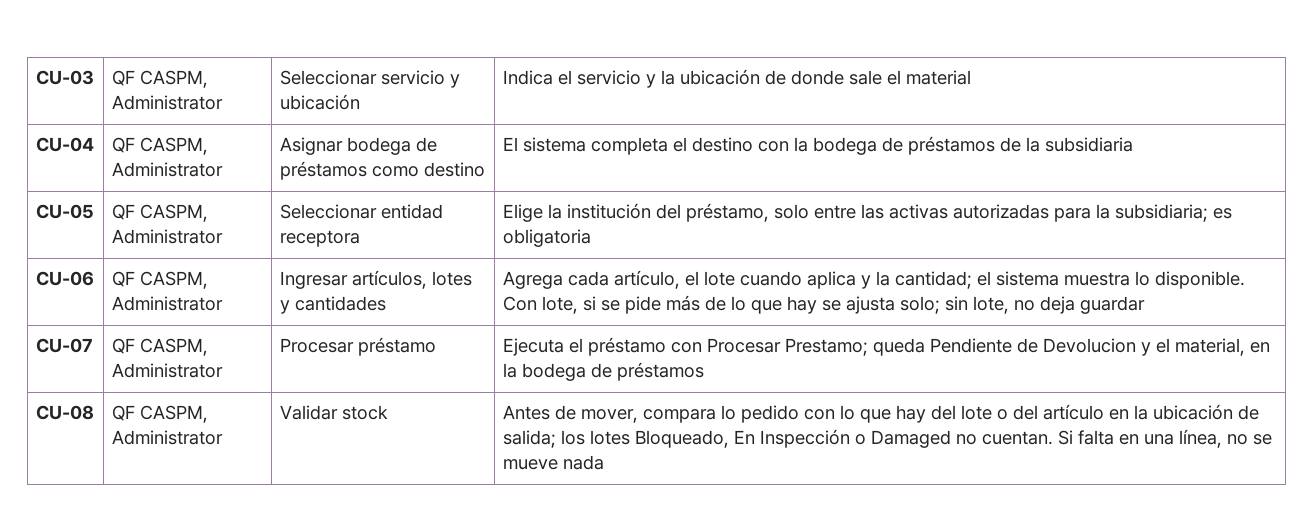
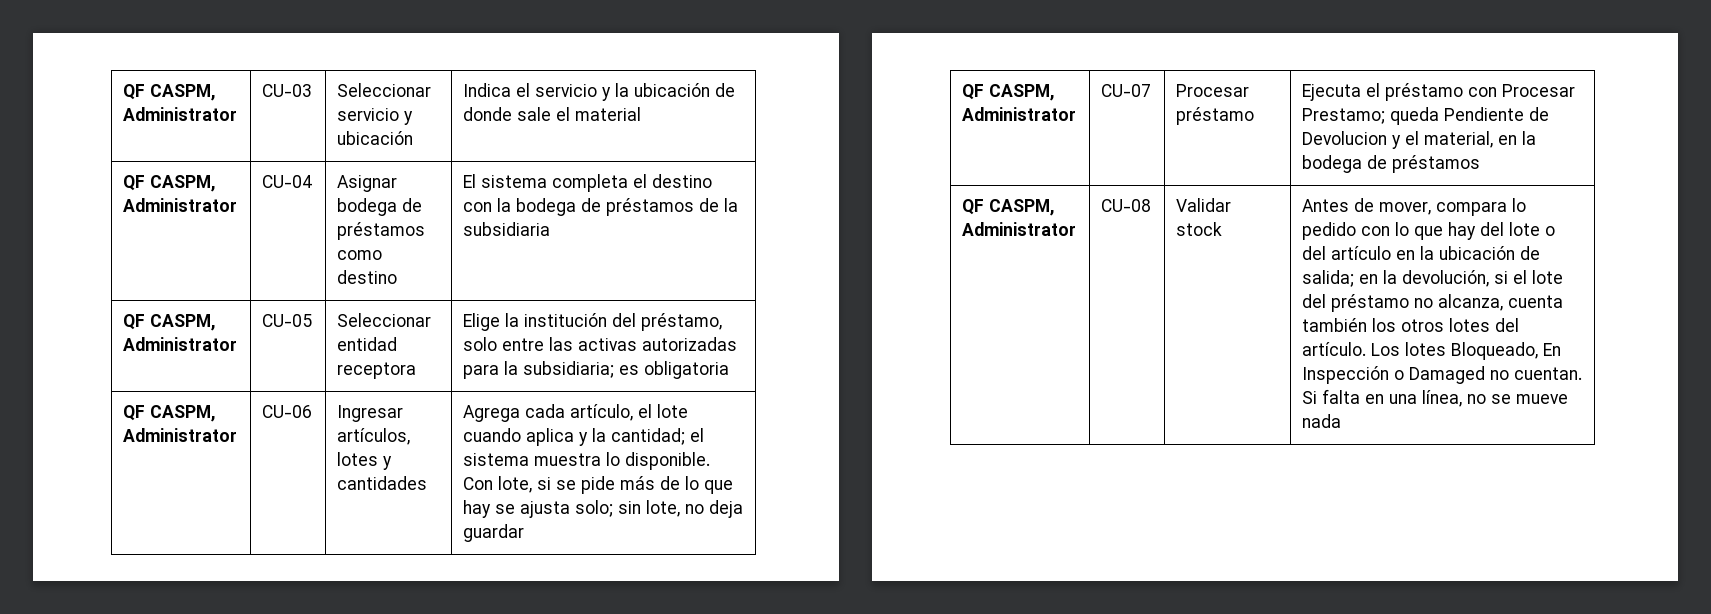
- CU-03 | QF CASPM, Administrator | Seleccionar servicio y ubicación | Indica el servicio y la ubicación de donde sale el material
+ QF CASPM, Administrator | CU-03 | Seleccionar servicio y ubicación | Indica el servicio y la ubicación de donde sale el material
- CU-04 | QF CASPM, Administrator | Asignar bodega de préstamos como destino | El sistema completa el destino con la bodega de préstamos de la subsidiaria
+ QF CASPM, Administrator | CU-04 | Asignar bodega de préstamos como destino | El sistema completa el destino con la bodega de préstamos de la subsidiaria
- CU-05 | QF CASPM, Administrator | Seleccionar entidad receptora | Elige la institución del préstamo, solo entre las activas autorizadas para la subsidiaria; es obligatoria
+ QF CASPM, Administrator | CU-05 | Seleccionar entidad receptora | Elige la institución del préstamo, solo entre las activas autorizadas para la subsidiaria; es obligatoria
- CU-06 | QF CASPM, Administrator
+ QF CASPM, Administrator | CU-06
- CU-07 | QF CASPM, Administrator | Procesar préstamo | Ejecuta el préstamo con Procesar Prestamo; queda Pendiente de Devolucion y el material, en la bodega de préstamos
+ QF CASPM, Administrator | CU-07 | Procesar préstamo | Ejecuta el préstamo con Procesar Prestamo; queda Pendiente de Devolucion y el material, en la bodega de préstamos
- CU-08 | QF CASPM, Administrator
+ QF CASPM, Administrator | CU-08
- Antes de mover, compara lo pedido con lo que hay del lote o del artículo en la ubicación de salida; los lotes Bloqueado, En Inspección o Damaged no cuentan.
+ Antes de mover, compara lo pedido con lo que hay del lote o del artículo en la ubicación de salida; en la devolución, si el lote del préstamo no alcanza, cuenta también los otros lotes del artículo. Los lotes Bloqueado, En Inspección o Damaged no cuentan.

